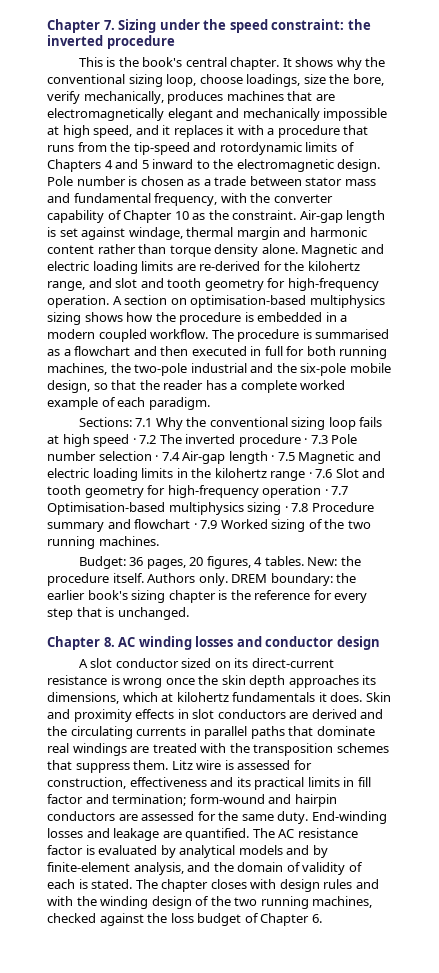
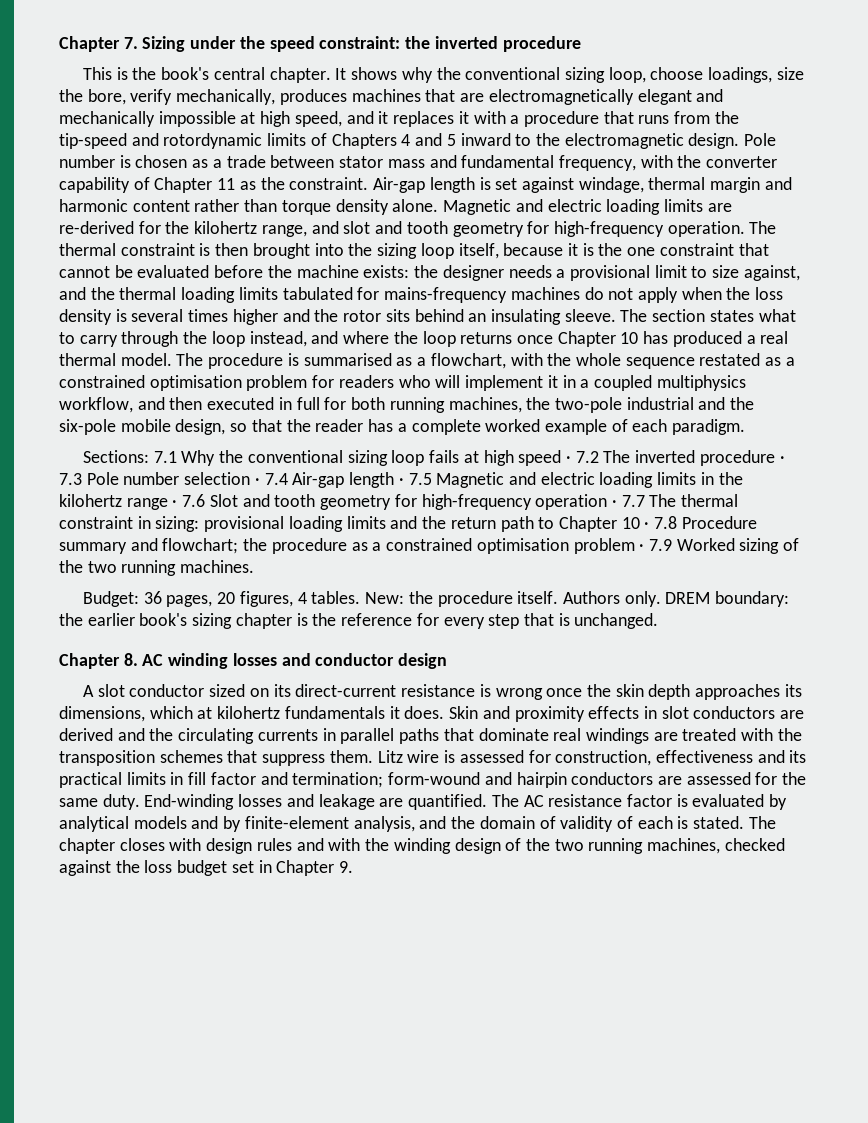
- Pole number is chosen as a trade between stator mass and fundamental frequency, with the converter capability of Chapter 10 as the constraint.
+ Pole number is chosen as a trade between stator mass and fundamental frequency, with the converter capability of Chapter 11 as the constraint.
- A section on optimisation-based multiphysics sizing shows how the procedure is embedded in a modern coupled workflow.
+ The thermal constraint is then brought into the sizing loop itself, because it is the one constraint that cannot be evaluated before the machine exists: the designer needs a provisional limit to size against, and the thermal loading limits tabulated for mains-frequency machines do not apply when the loss density is several times higher and the rotor sits behind an insulating sleeve. The section states what to carry through the loop instead, and where the loop returns once Chapter 10 has produced a real thermal model.
- The procedure is summarised as a flowchart and then executed in full for both running machines, the two-pole industrial and the six-pole mobile design, so that the reader has a complete worked example of each paradigm.
+ The procedure is summarised as a flowchart, with the whole sequence restated as a constrained optimisation problem for readers who will implement it in a coupled multiphysics workflow, and then executed in full for both running machines, the two-pole industrial and the six-pole mobile design, so that the reader has a complete worked example of each paradigm.
- 7.1 Why the conventional sizing loop fails at high speed · 7.2 The inverted procedure · 7.3 Pole number selection · 7.4 Air-gap length · 7.5 Magnetic and electric loading limits in the kilohertz range · 7.6 Slot and tooth geometry for high-frequency operation · 7.7 Optimisation-based multiphysics sizing · 7.8 Procedure summary and flowchart · 7.9 Worked sizing of the two running machines.
+ 7.1 Why the conventional sizing loop fails at high speed · 7.2 The inverted procedure · 7.3 Pole number selection · 7.4 Air-gap length · 7.5 Magnetic and electric loading limits in the kilohertz range · 7.6 Slot and tooth geometry for high-frequency operation · 7.7 The thermal constraint in sizing: provisional loading limits and the return path to Chapter 10 · 7.8 Procedure summary and flowchart; the procedure as a constrained optimisation problem · 7.9 Worked sizing of the two running machines.
- The chapter closes with design rules and with the winding design of the two running machines, checked against the loss budget of Chapter 6.
+ The chapter closes with design rules and with the winding design of the two running machines, checked against the loss budget set in Chapter 9.

